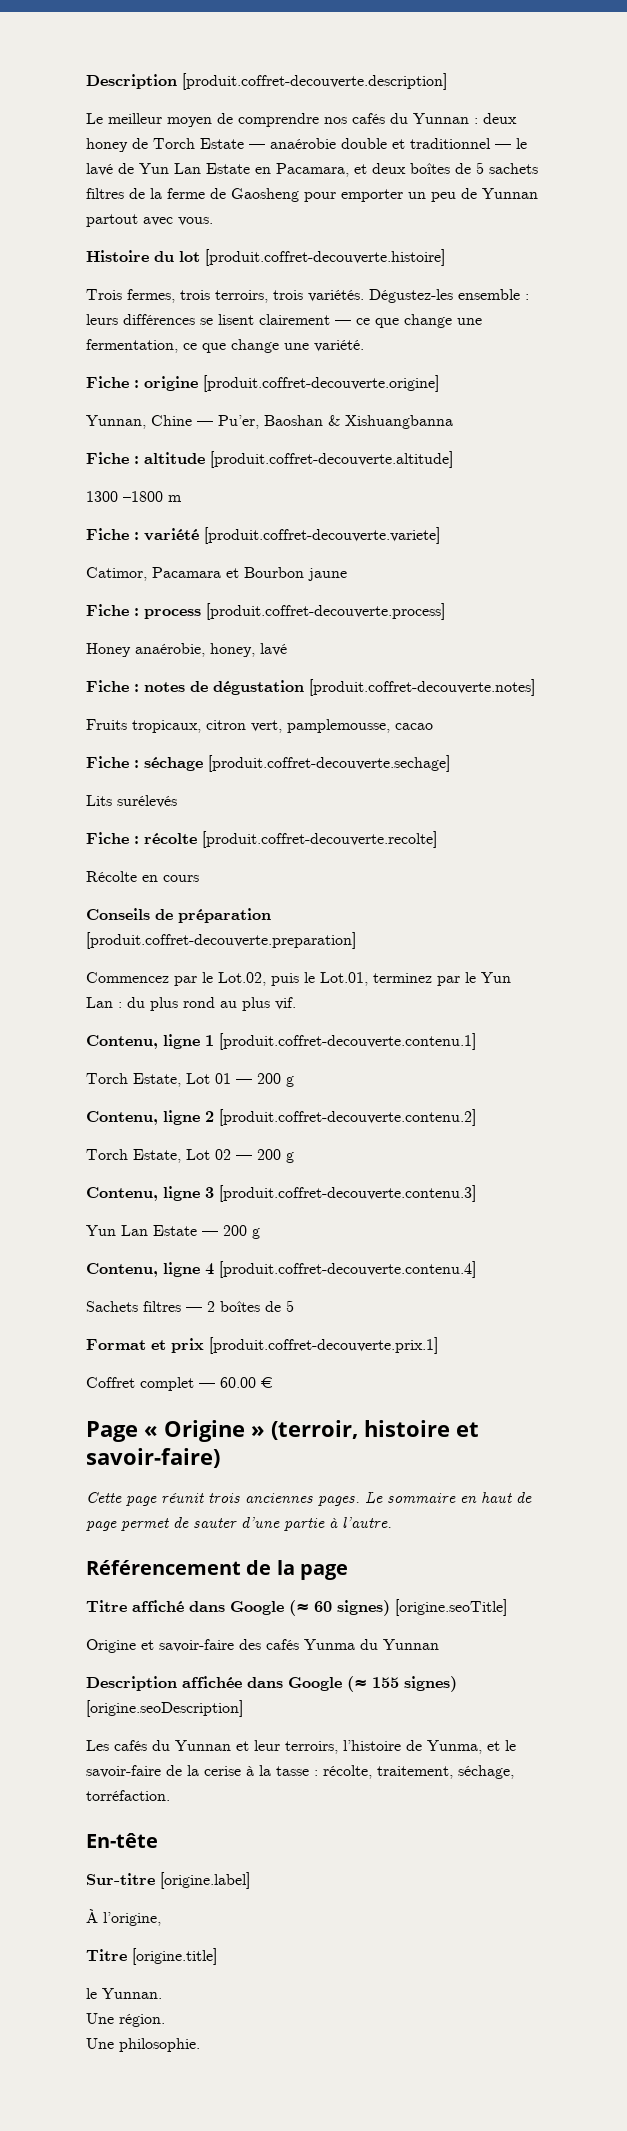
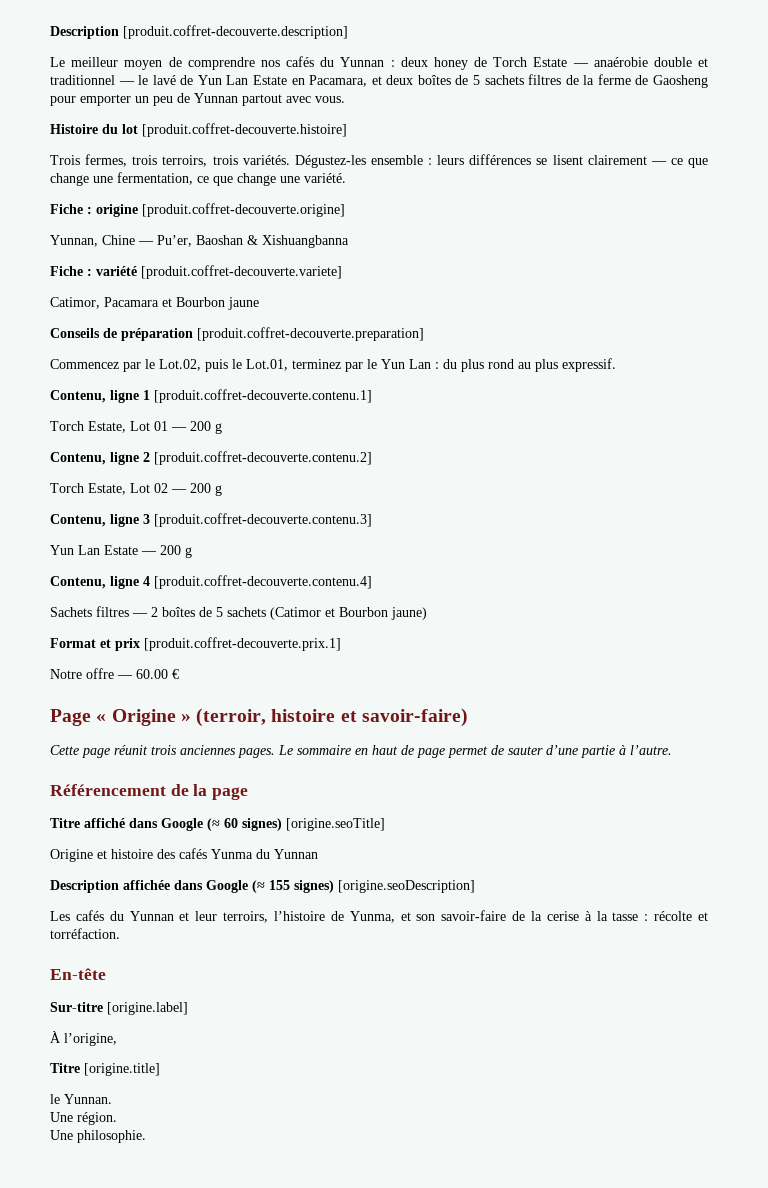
- Fiche : altitude [produit.coffret-decouverte.altitude]
- 1300 –1800 m
- Fiche : process [produit.coffret-decouverte.process]
- Honey anaérobie, honey, lavé
- Fiche : notes de dégustation [produit.coffret-decouverte.notes]
- Fruits tropicaux, citron vert, pamplemousse, cacao
- Fiche : séchage [produit.coffret-decouverte.sechage]
- Lits surélevés
- Fiche : récolte [produit.coffret-decouverte.recolte]
- Récolte en cours
- Commencez par le Lot.02, puis le Lot.01, terminez par le Yun Lan : du plus rond au plus vif.
+ Commencez par le Lot.02, puis le Lot.01, terminez par le Yun Lan : du plus rond au plus expressif.
- Sachets filtres — 2 boîtes de 5
+ Sachets filtres — 2 boîtes de 5 sachets (Catimor et Bourbon jaune)
- Coffret complet — 60.00 €
+ Notre offre — 60.00 €
- Origine et savoir-faire des cafés Yunma du Yunnan
+ Origine et histoire des cafés Yunma du Yunnan
- Les cafés du Yunnan et leur terroirs, l’histoire de Yunma, et le savoir-faire de la cerise à la tasse : récolte, traitement, séchage, torréfaction.
+ Les cafés du Yunnan et leur terroirs, l’histoire de Yunma, et son savoir-faire de la cerise à la tasse : récolte et torréfaction.

